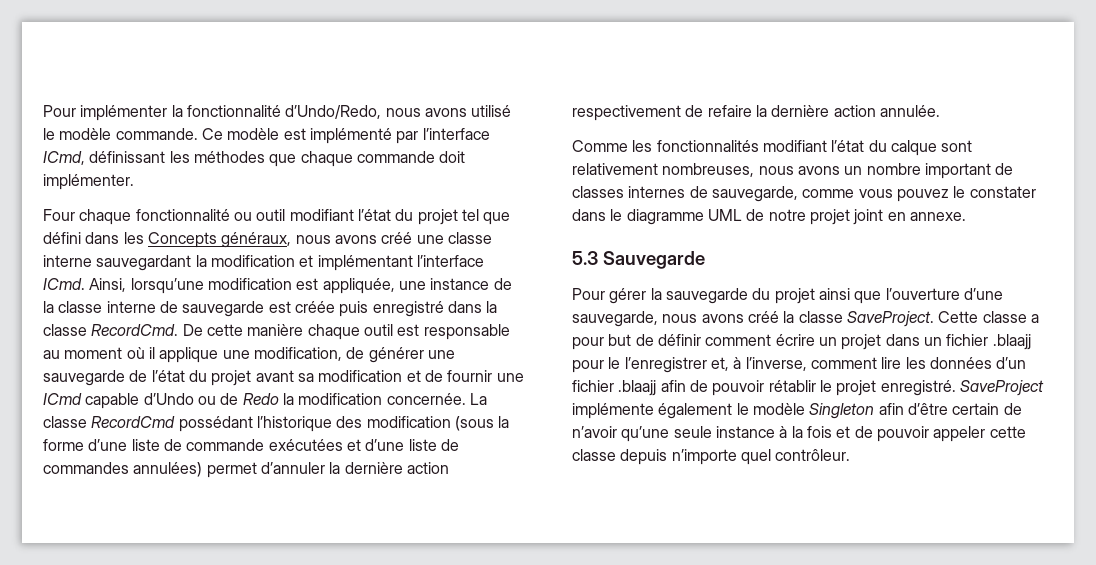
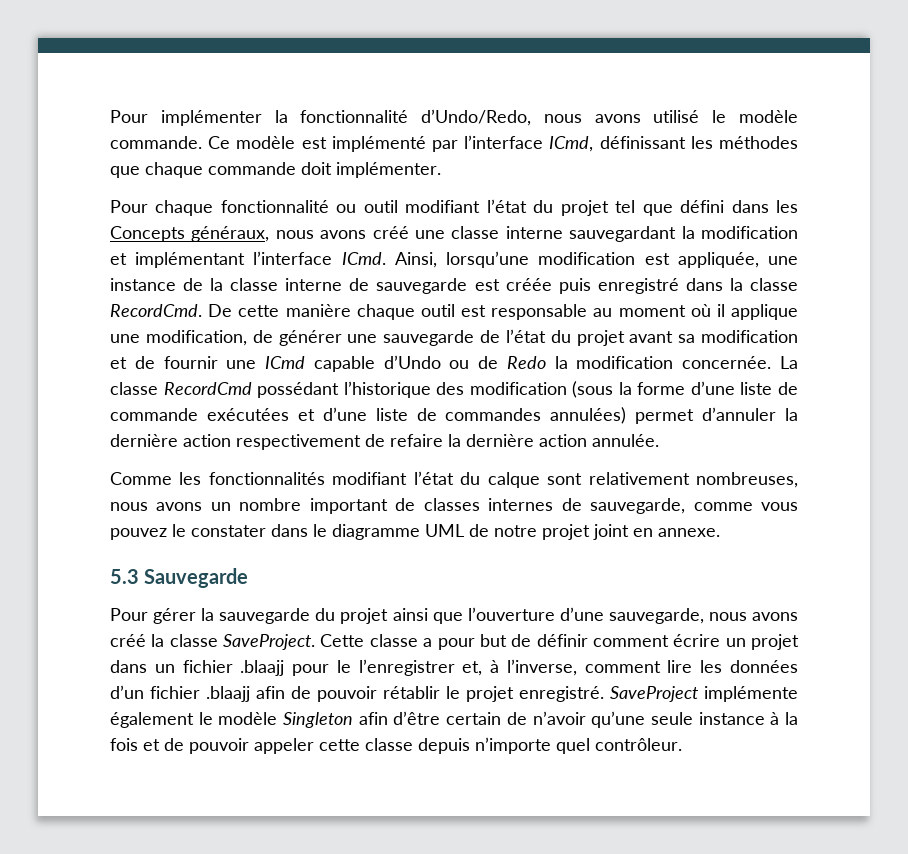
- Four chaque fonctionnalité ou outil modifiant l’état du projet tel que défini dans les Concepts généraux, nous avons créé une classe interne sauvegardant la modification et implémentant l’interface ICmd.
+ Pour chaque fonctionnalité ou outil modifiant l’état du projet tel que défini dans les Concepts généraux, nous avons créé une classe interne sauvegardant la modification et implémentant l’interface ICmd.

